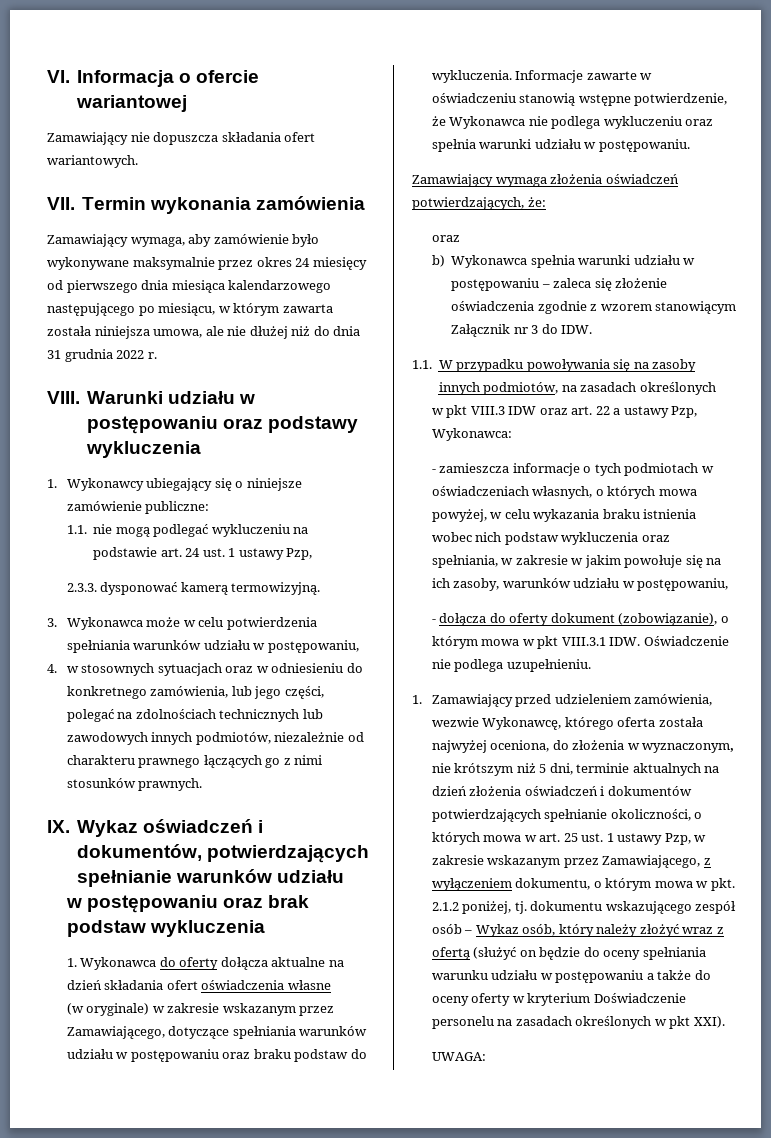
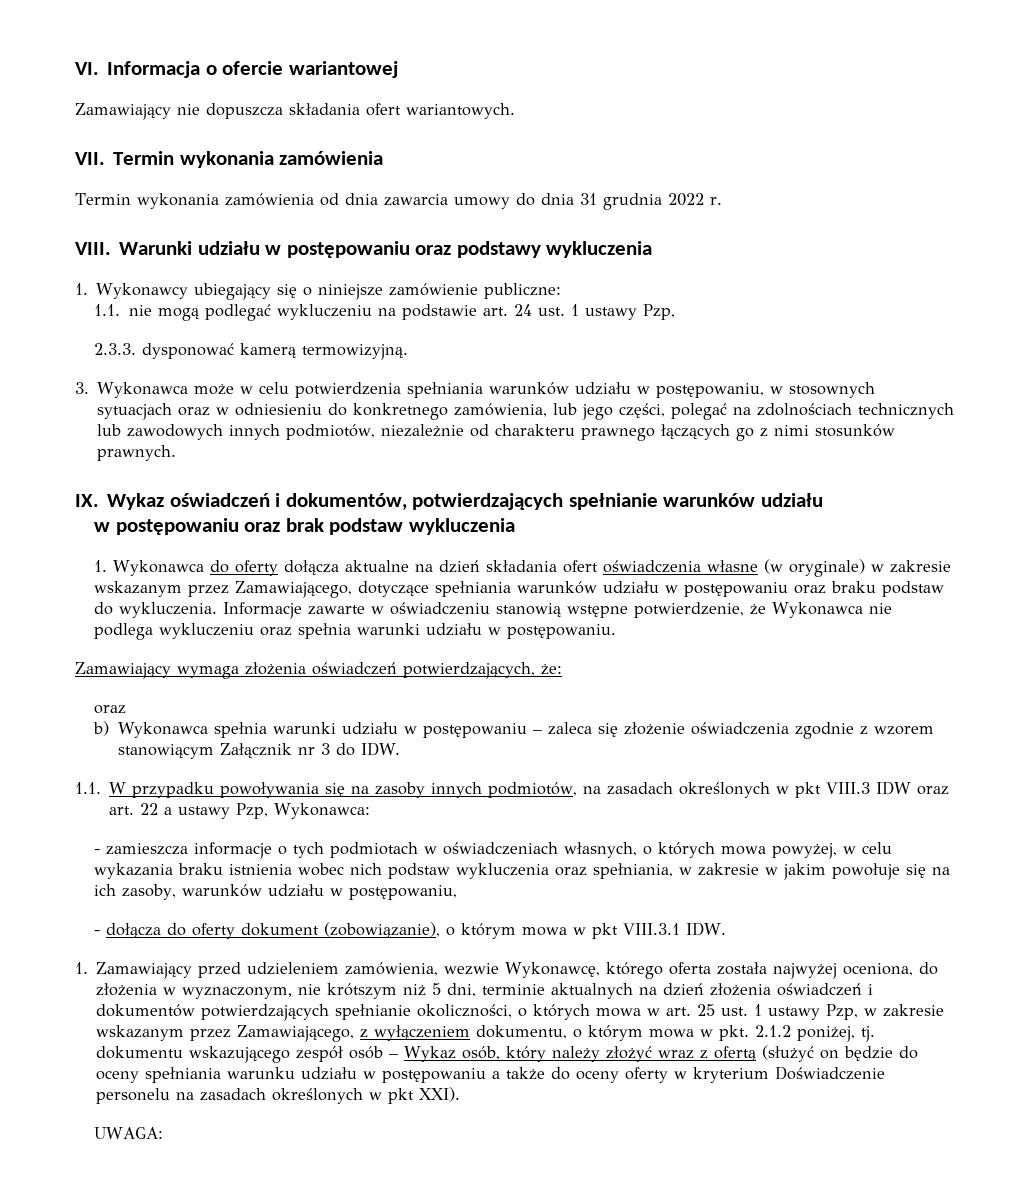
- Zamawiający wymaga, aby zamówienie było wykonywane maksymalnie przez okres 24 miesięcy od pierwszego dnia miesiąca kalendarzowego następującego po miesiącu, w którym zawarta została niniejsza umowa, ale nie dłużej niż do dnia 31 grudnia 2022 r.
+ Termin wykonania zamówienia od dnia zawarcia umowy do dnia 31 grudnia 2022 r.
- 3. Wykonawca może w celu potwierdzenia spełniania warunków udziału w postępowaniu,
- 4. w stosownych sytuacjach oraz w odniesieniu do konkretnego zamówienia, lub jego części, polegać na zdolnościach technicznych lub zawodowych innych podmiotów, niezależnie od charakteru prawnego łączących go z nimi stosunków prawnych.
+ 3. Wykonawca może w celu potwierdzenia spełniania warunków udziału w postępowaniu, w stosownych sytuacjach oraz w odniesieniu do konkretnego zamówienia, lub jego części, polegać na zdolnościach technicznych lub zawodowych innych podmiotów, niezależnie od charakteru prawnego łączących go z nimi stosunków prawnych.
- 1. Wykonawca do oferty dołącza aktualne na dzień składania ofert oświadczenia własne
- (w oryginale) w zakresie wskazanym przez Zamawiającego, dotyczące spełniania warunków udziału w postępowaniu oraz braku podstaw do wykluczenia.
+ 1. Wykonawca do oferty dołącza aktualne na dzień składania ofert oświadczenia własne (w oryginale) w zakresie wskazanym przez Zamawiającego, dotyczące spełniania warunków udziału w postępowaniu oraz braku podstaw do wykluczenia.
- 1.1. W przypadku powoływania się na zasoby innych podmiotów, na zasadach określonych
- w pkt VIII.3 IDW oraz art. 22 a ustawy Pzp, Wykonawca:
+ 1.1. W przypadku powoływania się na zasoby innych podmiotów, na zasadach określonych w pkt VIII.3 IDW oraz art. 22 a ustawy Pzp, Wykonawca:
- - dołącza do oferty dokument (zobowiązanie), o którym mowa w pkt VIII.3.1 IDW. Oświadczenie nie podlega uzupełnieniu.
+ - dołącza do oferty dokument (zobowiązanie), o którym mowa w pkt VIII.3.1 IDW.

